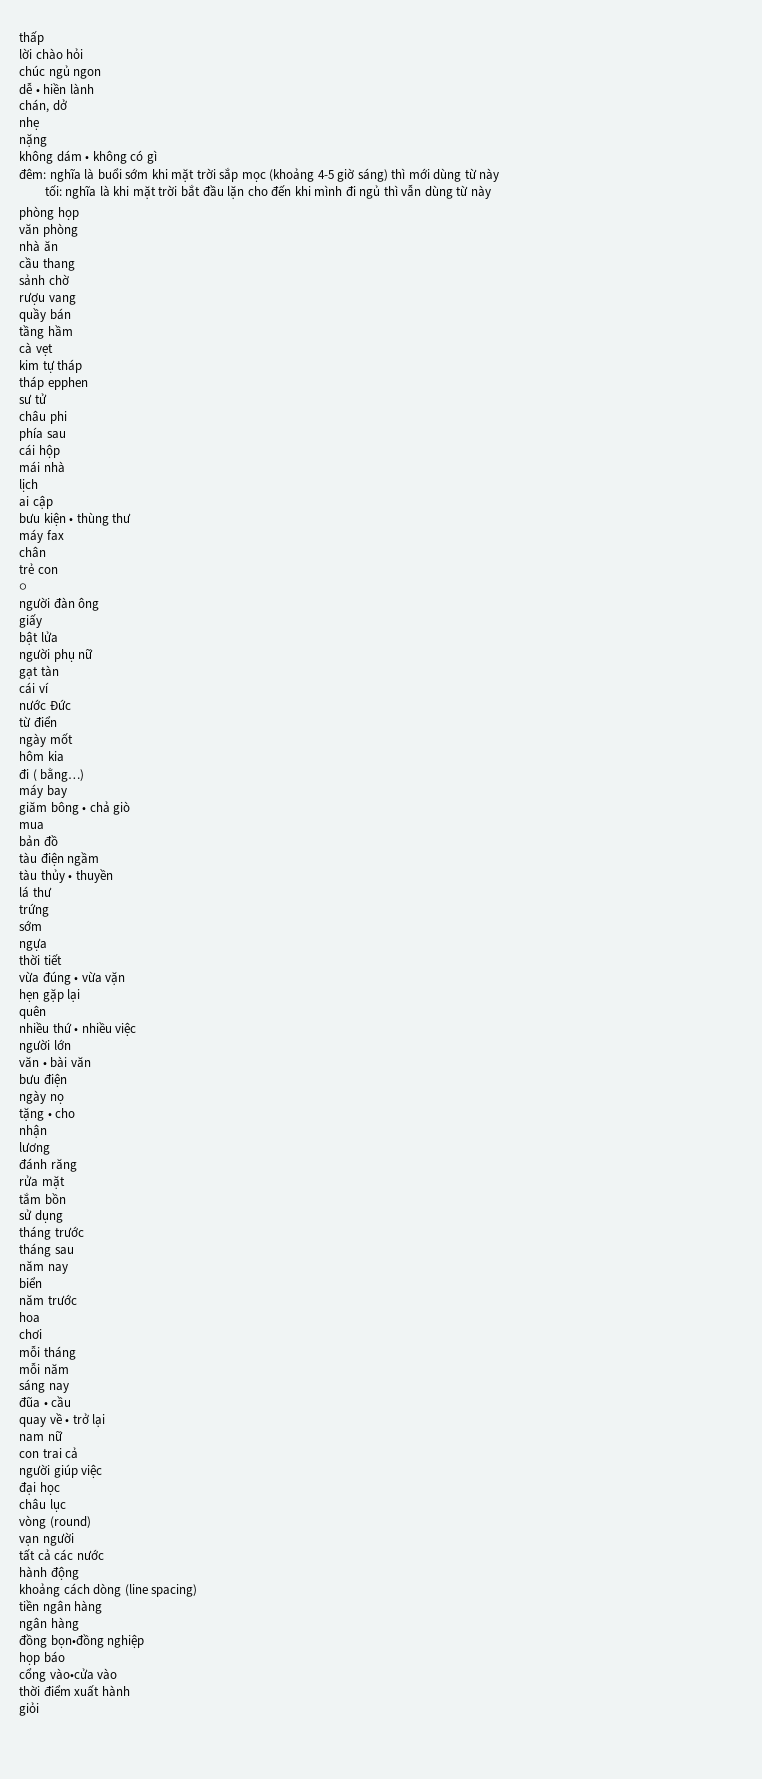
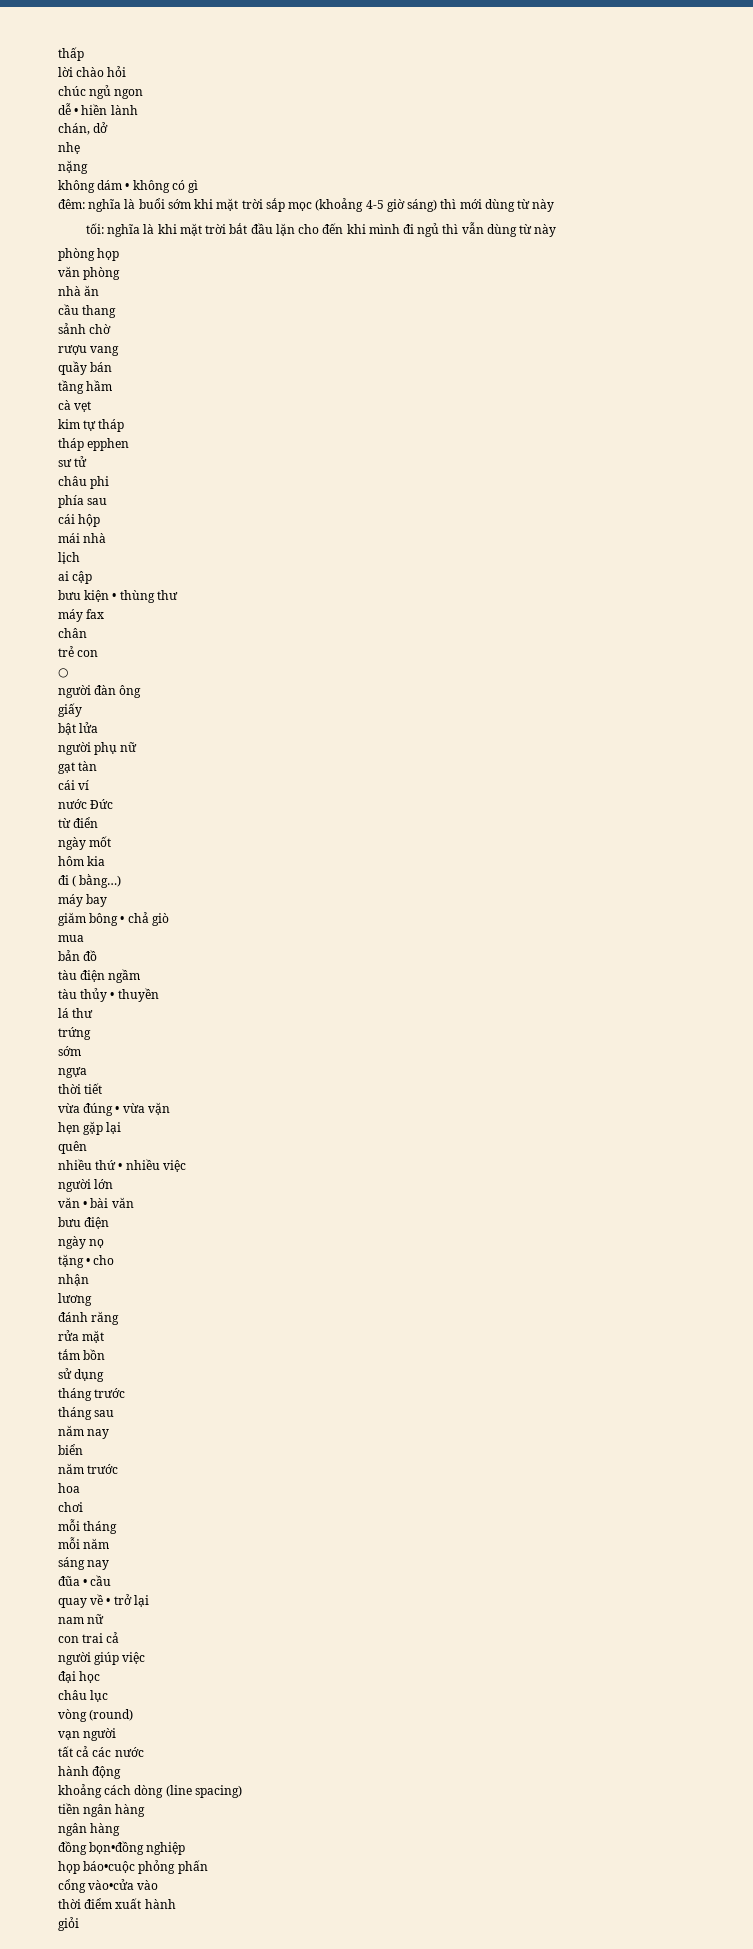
- họp báo
+ họp báo•cuộc phỏng phấn

